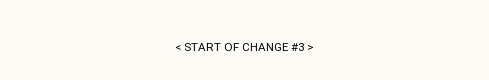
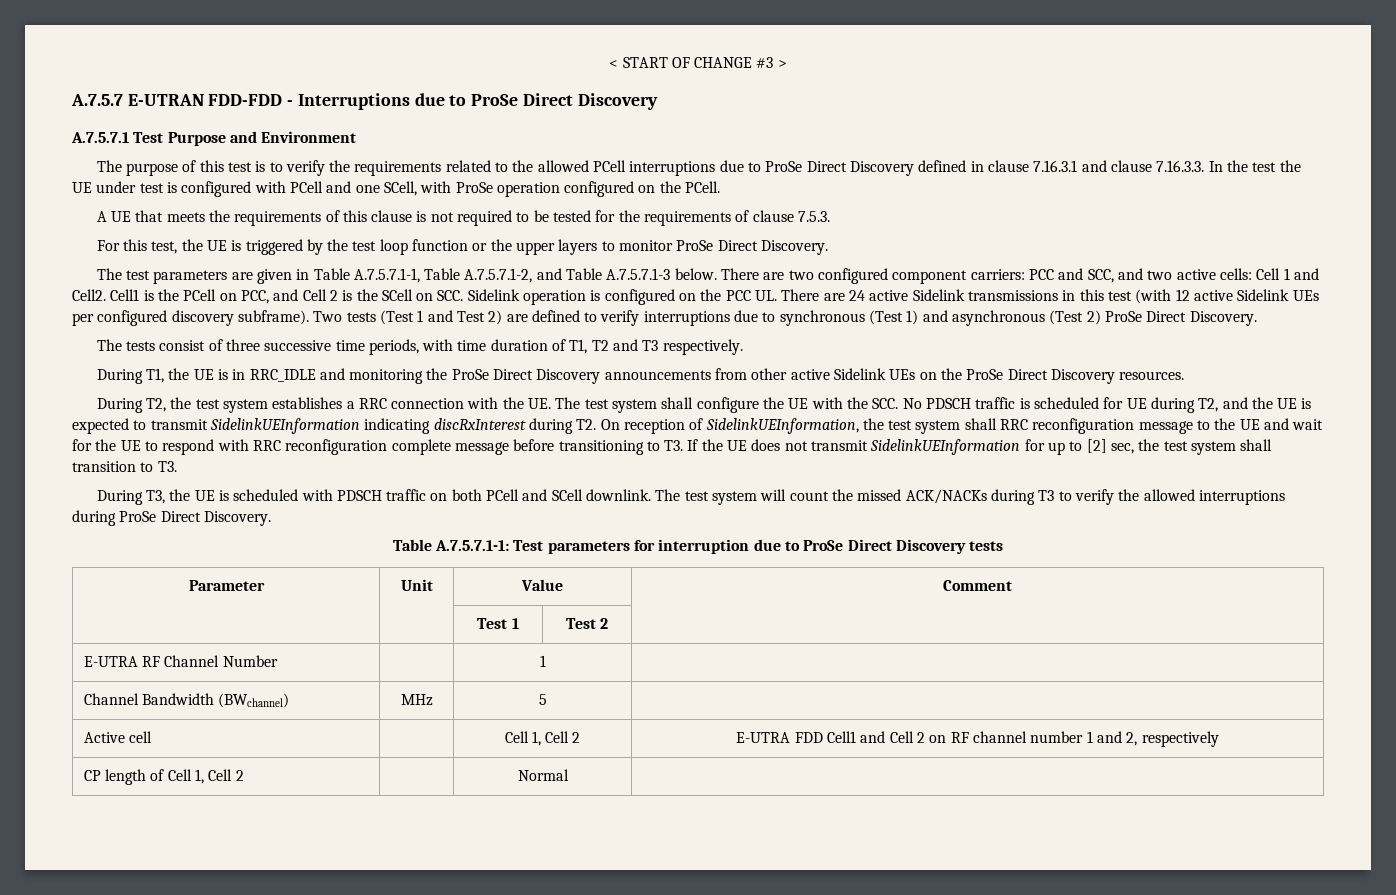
+ A.7.5.7 E-UTRAN FDD-FDD - Interruptions due to ProSe Direct Discovery
+ A.7.5.7.1 Test Purpose and Environment
+ The purpose of this test is to verify the requirements related to the allowed PCell interruptions due to ProSe Direct Discovery defined in clause 7.16.3.1 and clause 7.16.3.3. In the test the UE under test is configured with PCell and one SCell, with ProSe operation configured on the PCell.
+ A UE that meets the requirements of this clause is not required to be tested for the requirements of clause 7.5.3.
+ For this test, the UE is triggered by the test loop function or the upper layers to monitor ProSe Direct Discovery.
+ The test parameters are given in Table A.7.5.7.1-1, Table A.7.5.7.1-2, and Table A.7.5.7.1-3 below. There are two configured component carriers: PCC and SCC, and two active cells: Cell 1 and Cell2. Cell1 is the PCell on PCC, and Cell 2 is the SCell on SCC. Sidelink operation is configured on the PCC UL. There are 24 active Sidelink transmissions in this test (with 12 active Sidelink UEs per configured discovery subframe). Two tests (Test 1 and Test 2) are defined to verify interruptions due to synchronous (Test 1) and asynchronous (Test 2) ProSe Direct Discovery.
+ The tests consist of three successive time periods, with time duration of T1, T2 and T3 respectively.
+ During T1, the UE is in RRC_IDLE and monitoring the ProSe Direct Discovery announcements from other active Sidelink UEs on the ProSe Direct Discovery resources.
+ During T2, the test system establishes a RRC connection with the UE. The test system shall configure the UE with the SCC. No PDSCH traffic is scheduled for UE during T2, and the UE is expected to transmit SidelinkUEInformation indicating discRxInterest during T2. On reception of SidelinkUEInformation, the test system shall RRC reconfiguration message to the UE and wait for the UE to respond with RRC reconfiguration complete message before transitioning to T3. If the UE does not transmit SidelinkUEInformation for up to [2] sec, the test system shall transition to T3.
+ During T3, the UE is scheduled with PDSCH traffic on both PCell and SCell downlink. The test system will count the missed ACK/NACKs during T3 to verify the allowed interruptions during ProSe Direct Discovery.
+ Table A.7.5.7.1-1: Test parameters for interruption due to ProSe Direct Discovery tests
+ Parameter | Unit | Value | Comment
+ | | Test 1 | Test 2 |
+ E-UTRA RF Channel Number | | 1 |
+ Channel Bandwidth (BWchannel) | MHz | 5 |
+ Active cell | | Cell 1, Cell 2 | E-UTRA FDD Cell1 and Cell 2 on RF channel number 1 and 2, respectively
+ CP length of Cell 1, Cell 2 | | Normal |

